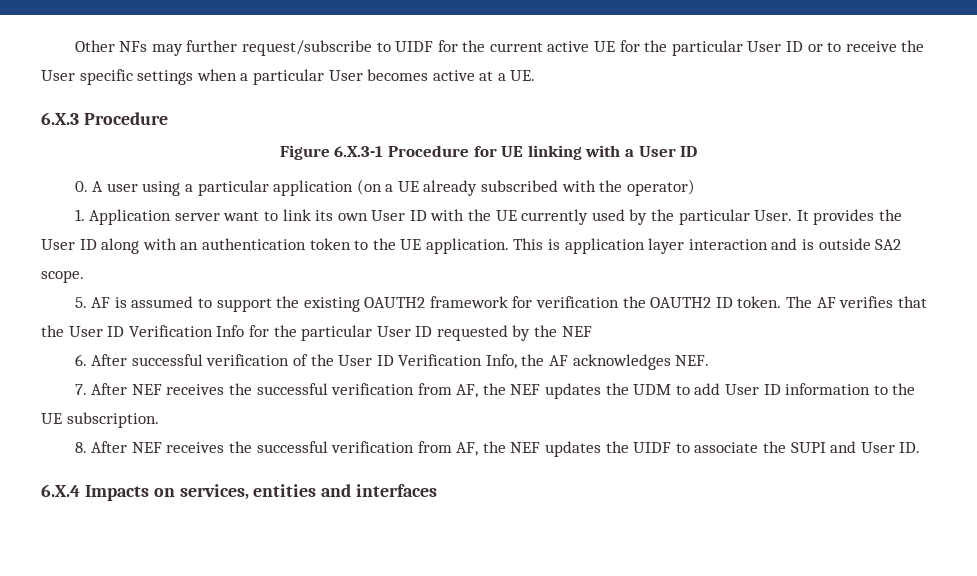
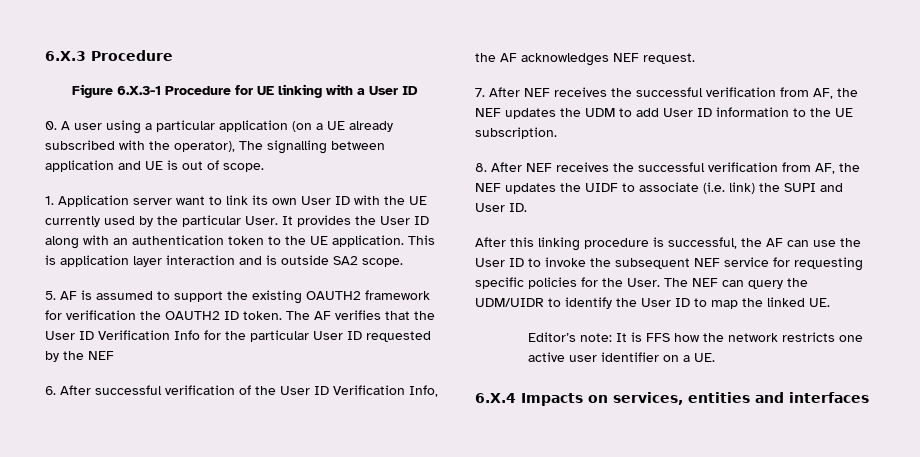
- Other NFs may further request/subscribe to UIDF for the current active UE for the particular User ID or to receive the User specific settings when a particular User becomes active at a UE.
- 0. A user using a particular application (on a UE already subscribed with the operator)
+ 0. A user using a particular application (on a UE already subscribed with the operator), The signalling between application and UE is out of scope.
- 6. After successful verification of the User ID Verification Info, the AF acknowledges NEF.
+ 6. After successful verification of the User ID Verification Info, the AF acknowledges NEF request.
- 8. After NEF receives the successful verification from AF, the NEF updates the UIDF to associate the SUPI and User ID.
+ 8. After NEF receives the successful verification from AF, the NEF updates the UIDF to associate (i.e. link) the SUPI and User ID.
+ After this linking procedure is successful, the AF can use the User ID to invoke the subsequent NEF service for requesting specific policies for the User. The NEF can query the UDM/UIDR to identify the User ID to map the linked UE.
+ Editor’s note: It is FFS how the network restricts one active user identifier on a UE.

